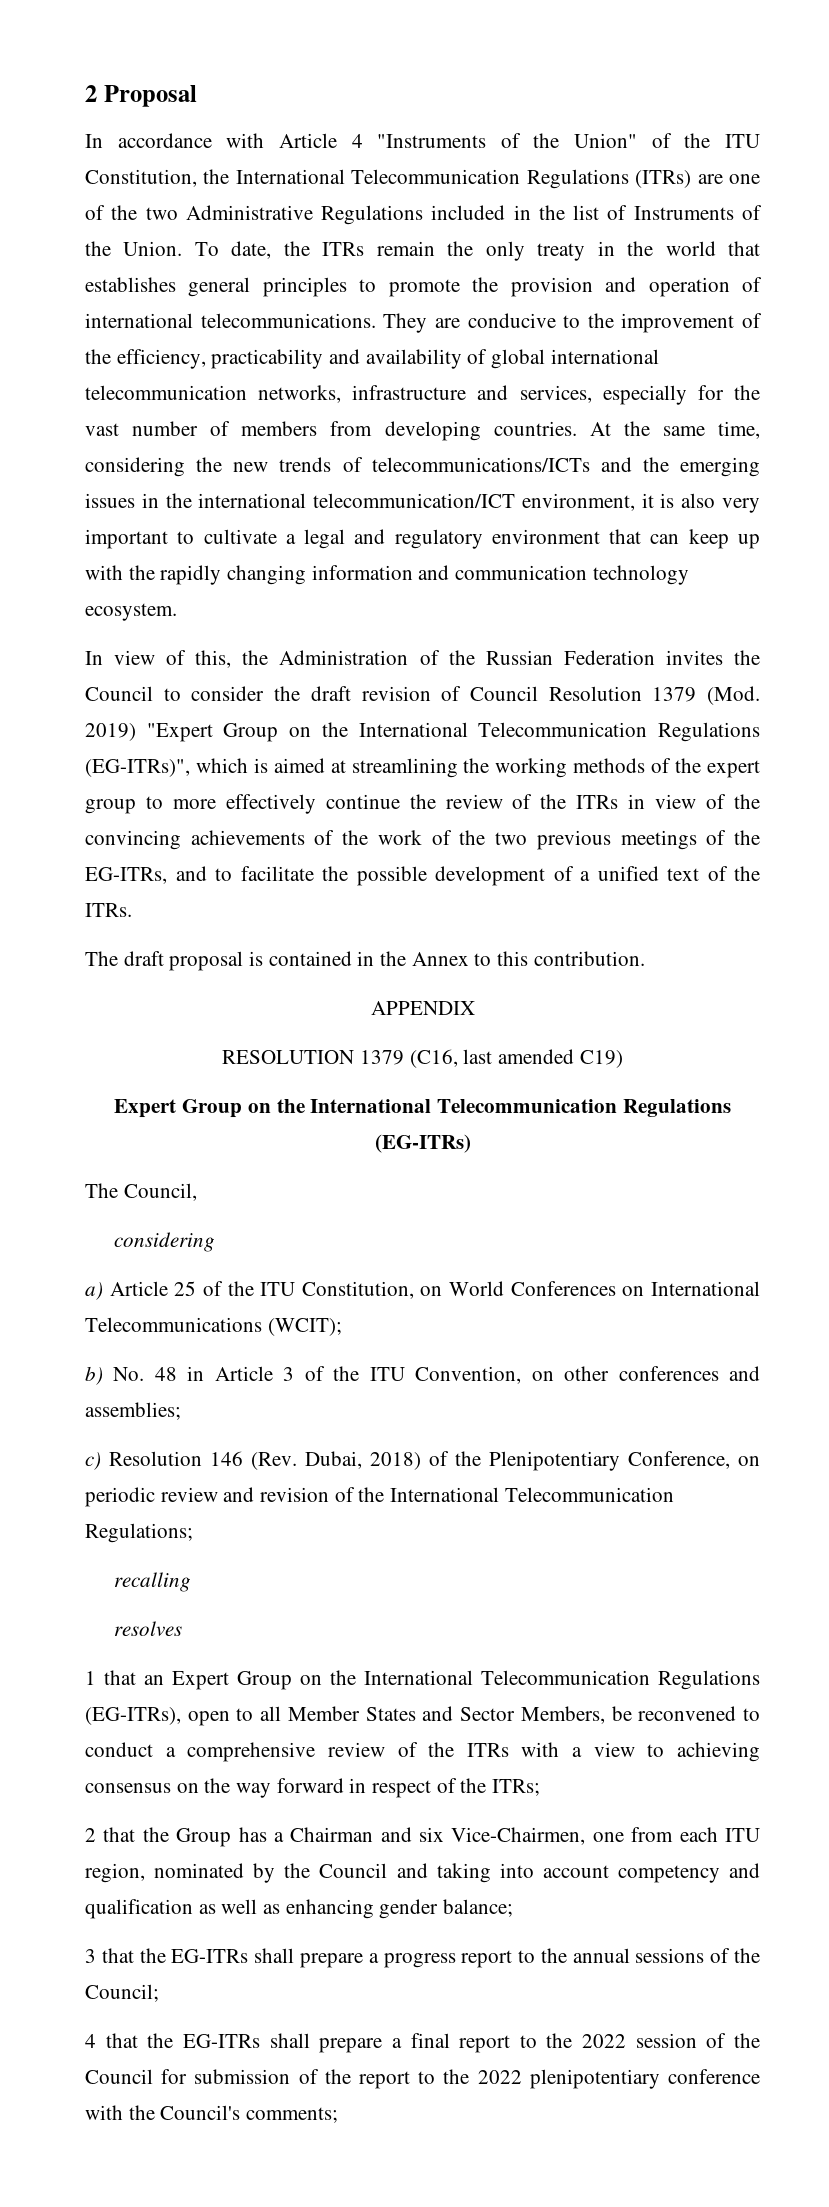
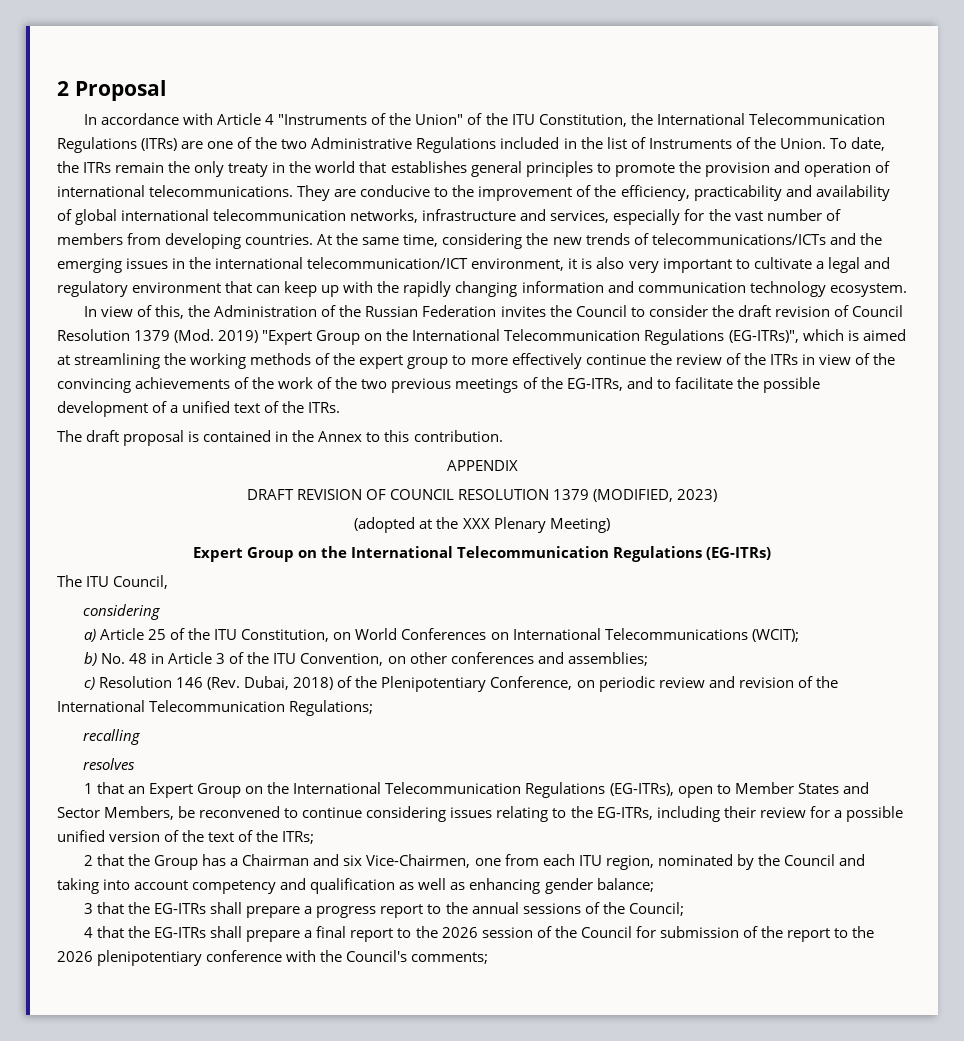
- RESOLUTION 1379 (C16, last amended C19)
+ DRAFT REVISION OF COUNCIL RESOLUTION 1379 (MODIFIED, 2023)
+ (adopted at the XXX Plenary Meeting)
- The Council,
+ The ITU Council,
- 1 that an Expert Group on the International Telecommunication Regulations (EG-ITRs), open to all Member States and Sector Members, be reconvened to conduct a comprehensive review of the ITRs with a view to achieving consensus on the way forward in respect of the ITRs;
+ 1 that an Expert Group on the International Telecommunication Regulations (EG-ITRs), open to Member States and Sector Members, be reconvened to continue considering issues relating to the EG-ITRs, including their review for a possible unified version of the text of the ITRs;
- 4 that the EG-ITRs shall prepare a final report to the 2022 session of the Council for submission of the report to the 2022 plenipotentiary conference with the Council's comments;
+ 4 that the EG-ITRs shall prepare a final report to the 2026 session of the Council for submission of the report to the 2026 plenipotentiary conference with the Council's comments;

